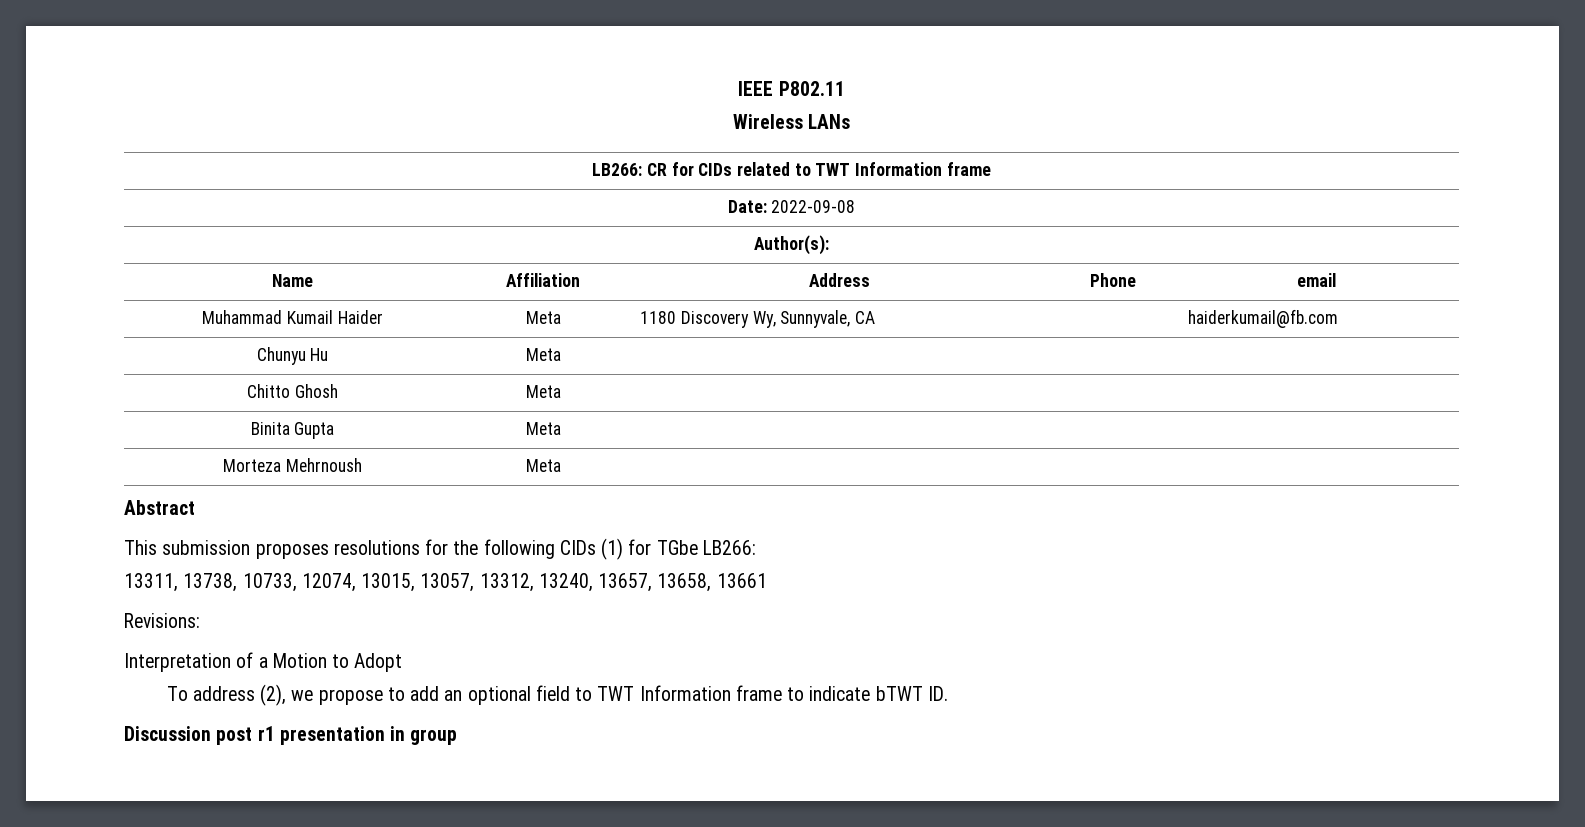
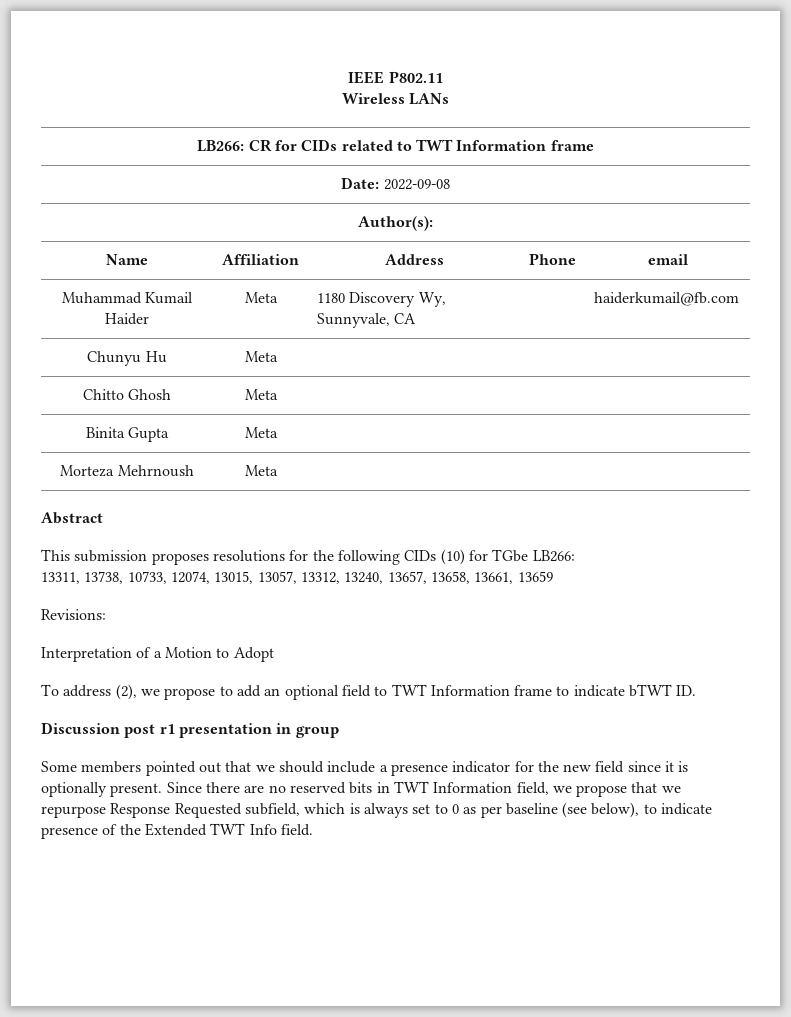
- This submission proposes resolutions for the following CIDs (1) for TGbe LB266:
+ This submission proposes resolutions for the following CIDs (10) for TGbe LB266:
- 13311, 13738, 10733, 12074, 13015, 13057, 13312, 13240, 13657, 13658, 13661
+ 13311, 13738, 10733, 12074, 13015, 13057, 13312, 13240, 13657, 13658, 13661, 13659
+ Some members pointed out that we should include a presence indicator for the new field since it is optionally present. Since there are no reserved bits in TWT Information field, we propose that we repurpose Response Requested subfield, which is always set to 0 as per baseline (see below), to indicate presence of the Extended TWT Info field.

